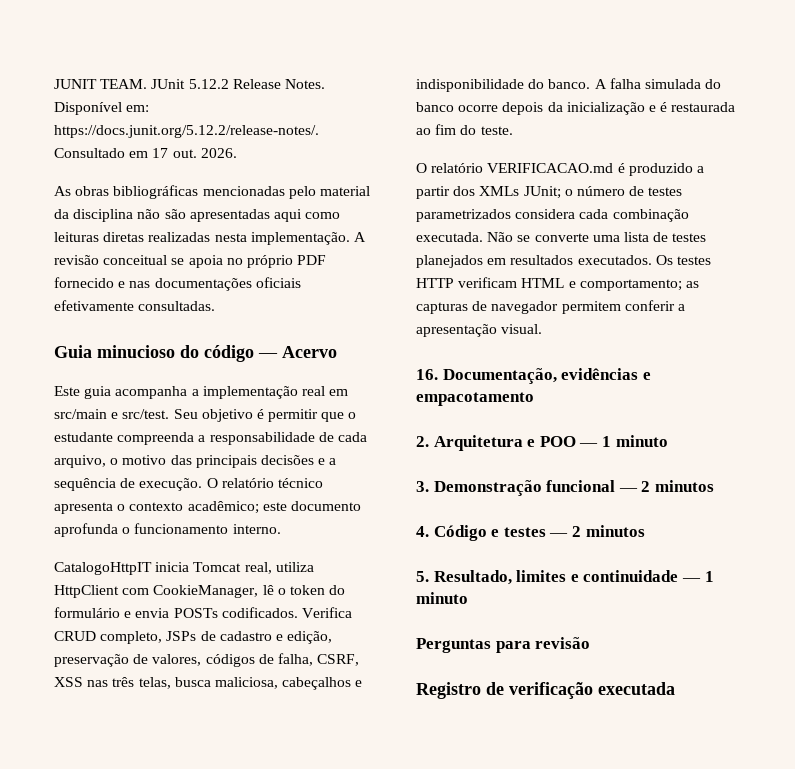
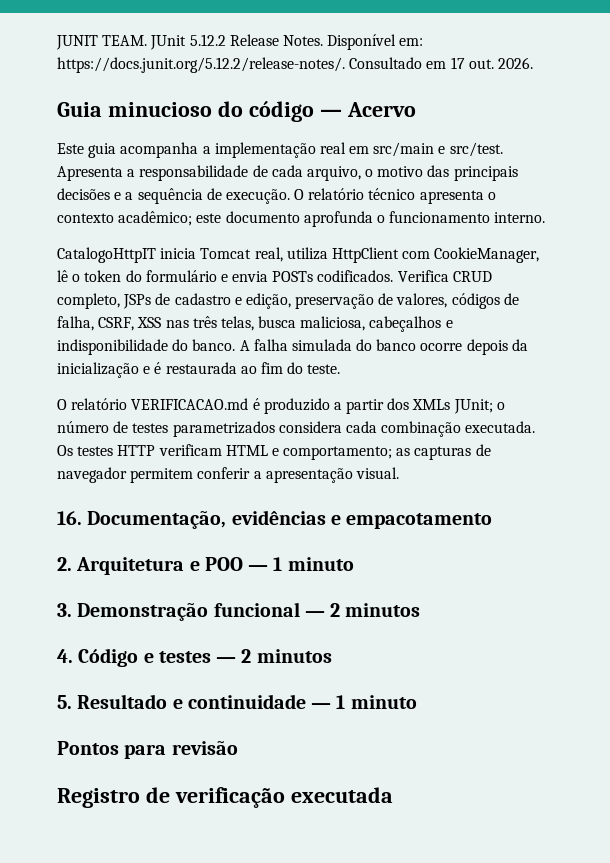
- As obras bibliográficas mencionadas pelo material da disciplina não são apresentadas aqui como leituras diretas realizadas nesta implementação. A revisão conceitual se apoia no próprio PDF fornecido e nas documentações oficiais efetivamente consultadas.
- Seu objetivo é permitir que o estudante compreenda a responsabilidade de cada arquivo, o motivo das principais decisões e a sequência de execução.
+ Apresenta a responsabilidade de cada arquivo, o motivo das principais decisões e a sequência de execução.
- Não se converte uma lista de testes planejados em resultados executados.
- 5. Resultado, limites e continuidade — 1 minuto
+ 5. Resultado e continuidade — 1 minuto
- Perguntas para revisão
+ Pontos para revisão

